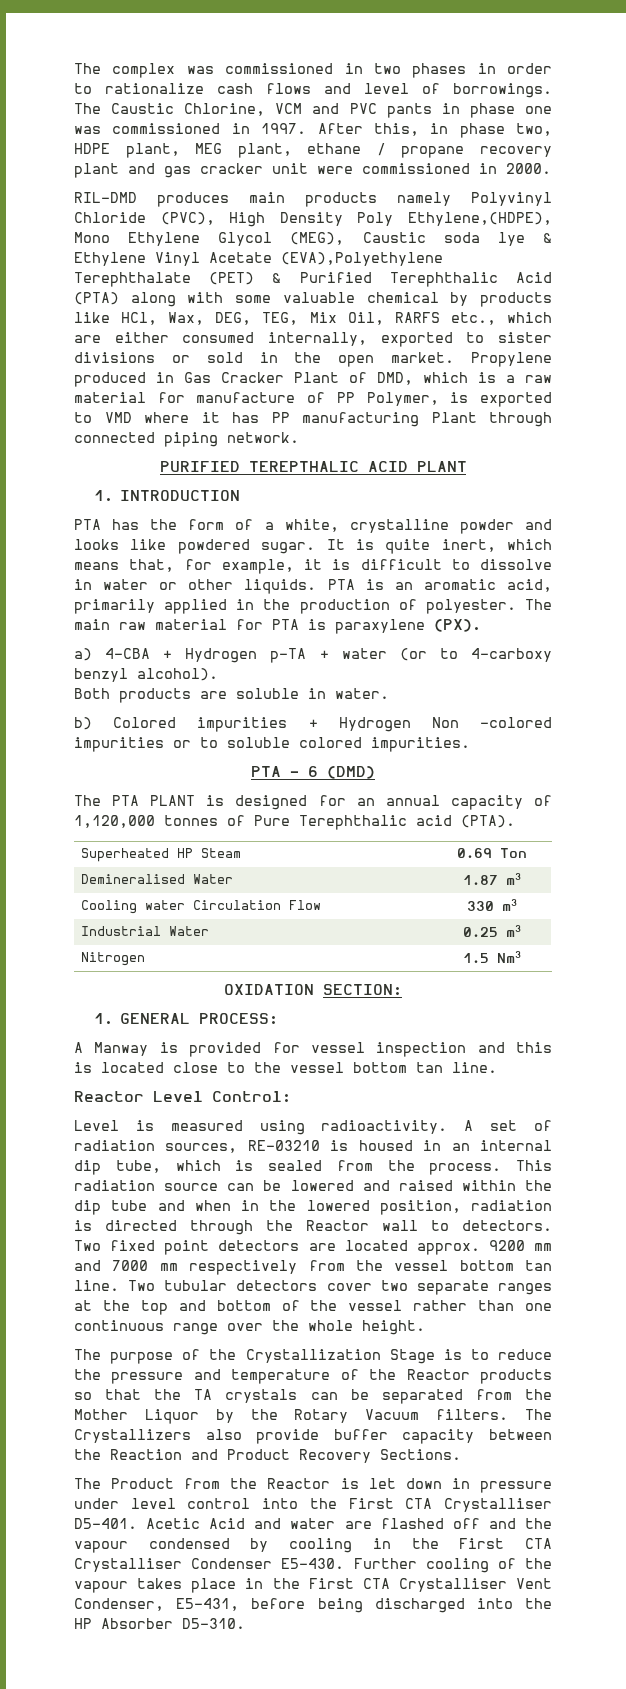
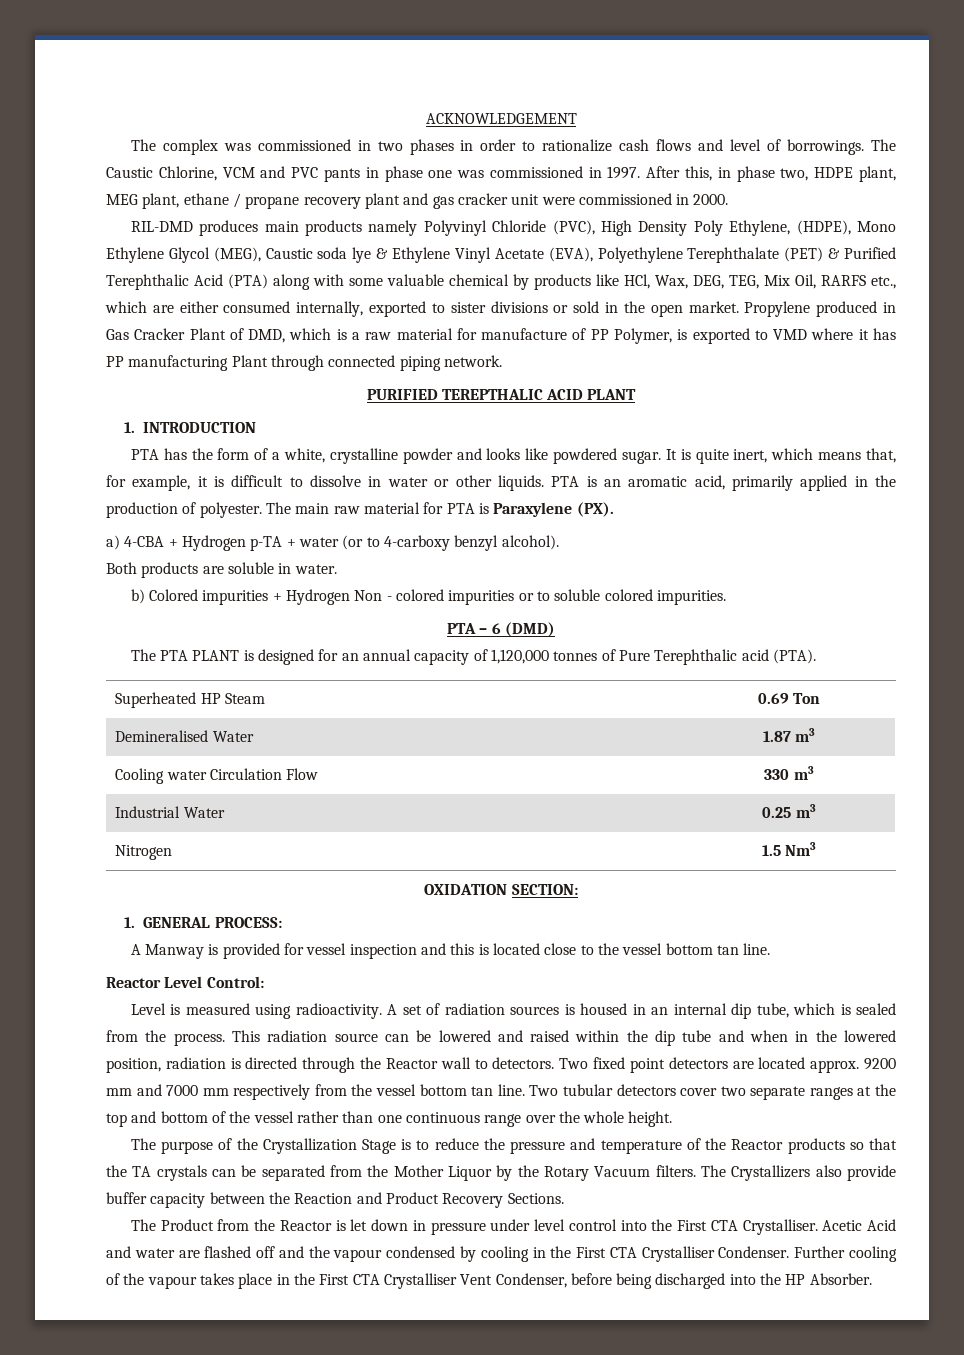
+ ACKNOWLEDGEMENT
- RIL-DMD produces main products namely Polyvinyl Chloride (PVC), High Density Poly Ethylene,(HDPE), Mono Ethylene Glycol (MEG), Caustic soda lye & Ethylene Vinyl Acetate (EVA),Polyethylene Terephthalate (PET) & Purified Terephthalic Acid (PTA) along with some valuable chemical by products like HCl, Wax, DEG, TEG, Mix Oil, RARFS etc., which are either consumed internally, exported to sister divisions or sold in the open market.
+ RIL-DMD produces main products namely Polyvinyl Chloride (PVC), High Density Poly Ethylene, (HDPE), Mono Ethylene Glycol (MEG), Caustic soda lye & Ethylene Vinyl Acetate (EVA), Polyethylene Terephthalate (PET) & Purified Terephthalic Acid (PTA) along with some valuable chemical by products like HCl, Wax, DEG, TEG, Mix Oil, RARFS etc., which are either consumed internally, exported to sister divisions or sold in the open market.
- The main raw material for PTA is paraxylene (PX).
+ The main raw material for PTA is Paraxylene (PX).
- b) Colored impurities + Hydrogen Non -colored impurities or to soluble colored impurities.
+ b) Colored impurities + Hydrogen Non - colored impurities or to soluble colored impurities.
- A set of radiation sources, RE-03210 is housed in an internal dip tube, which is sealed from the process.
+ A set of radiation sources is housed in an internal dip tube, which is sealed from the process.
- The Product from the Reactor is let down in pressure under level control into the First CTA Crystalliser D5-401.
+ The Product from the Reactor is let down in pressure under level control into the First CTA Crystalliser.
- Acetic Acid and water are flashed off and the vapour condensed by cooling in the First CTA Crystalliser Condenser E5-430.
+ Acetic Acid and water are flashed off and the vapour condensed by cooling in the First CTA Crystalliser Condenser.
- Further cooling of the vapour takes place in the First CTA Crystalliser Vent Condenser, E5-431, before being discharged into the HP Absorber D5-310.
+ Further cooling of the vapour takes place in the First CTA Crystalliser Vent Condenser, before being discharged into the HP Absorber.

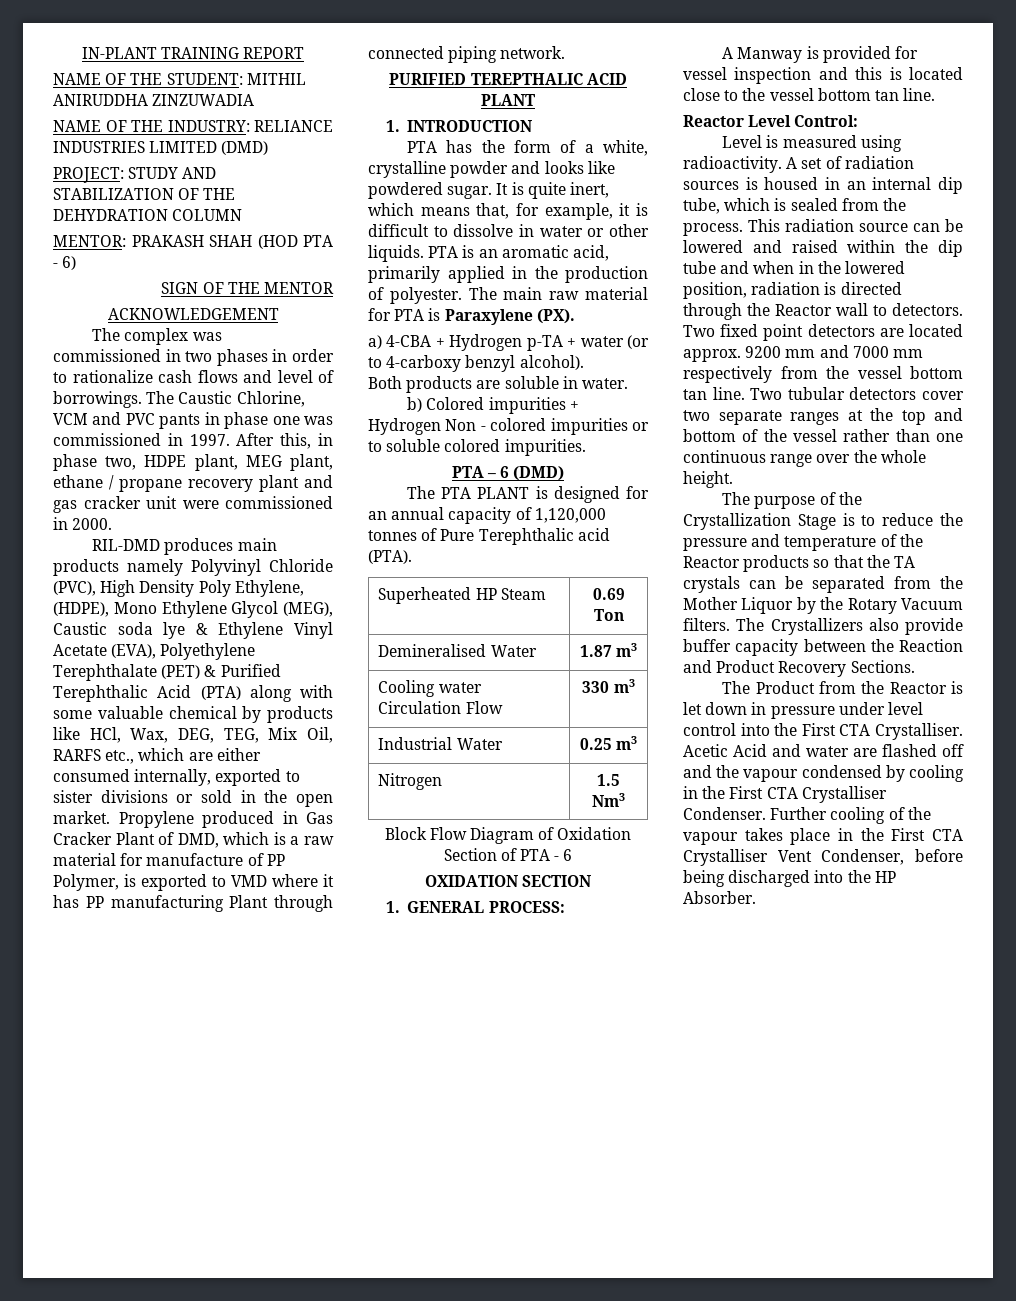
+ IN-PLANT TRAINING REPORT
+ NAME OF THE STUDENT: MITHIL ANIRUDDHA ZINZUWADIA
+ NAME OF THE INDUSTRY: RELIANCE INDUSTRIES LIMITED (DMD)
+ PROJECT: STUDY AND STABILIZATION OF THE DEHYDRATION COLUMN
+ MENTOR: PRAKASH SHAH (HOD PTA - 6)
+ SIGN OF THE MENTOR
+ Block Flow Diagram of Oxidation Section of PTA - 6
- OXIDATION SECTION:
+ OXIDATION SECTION

